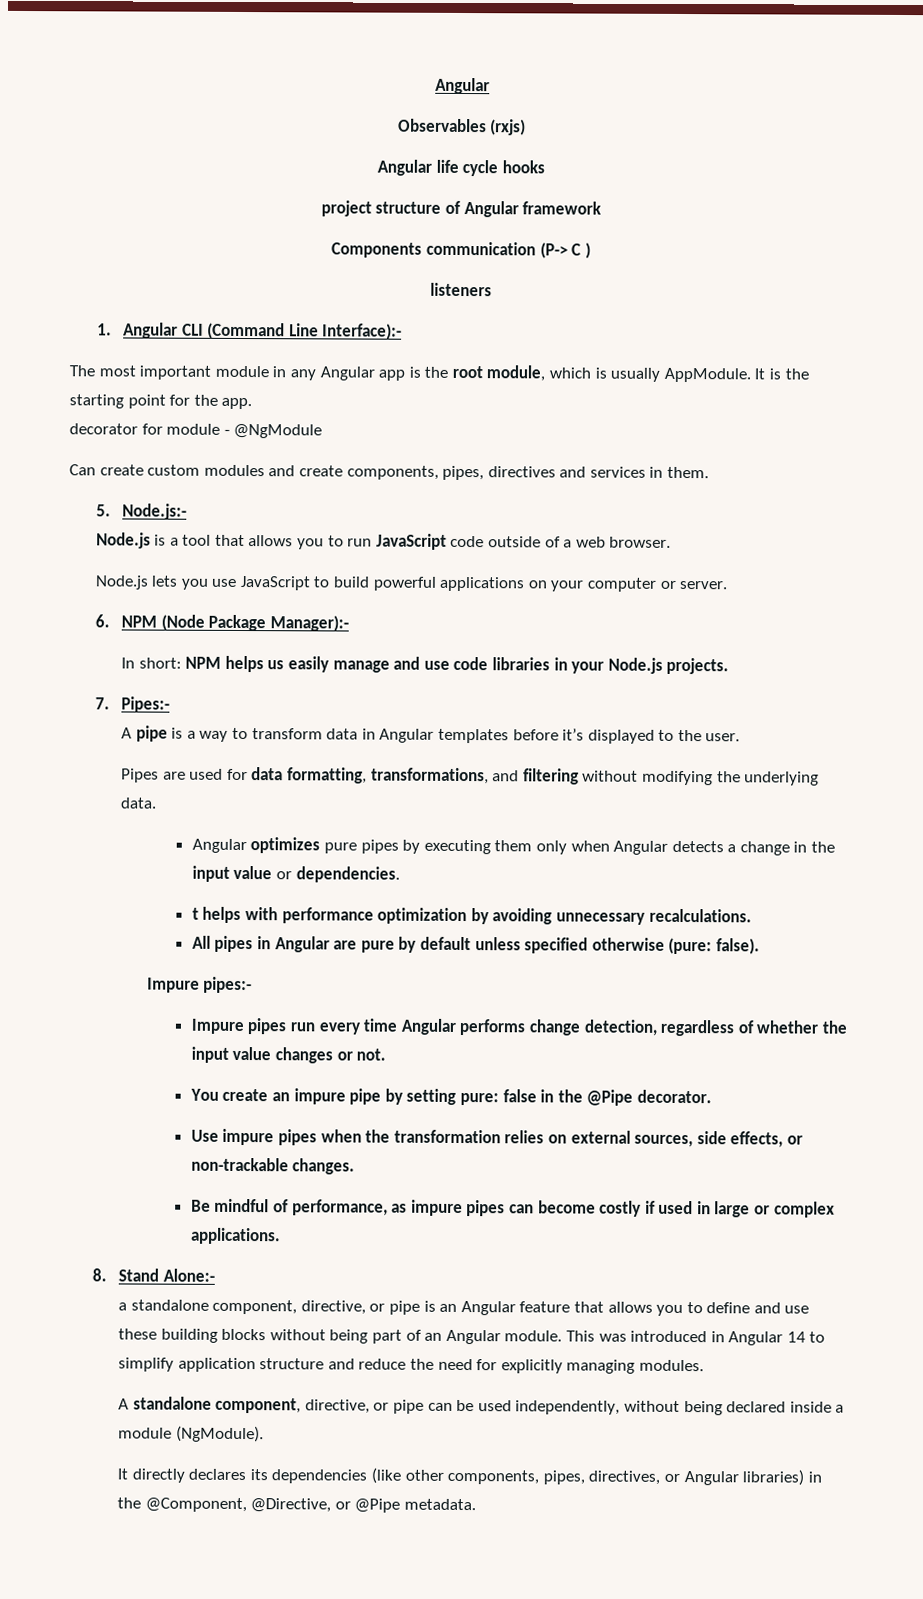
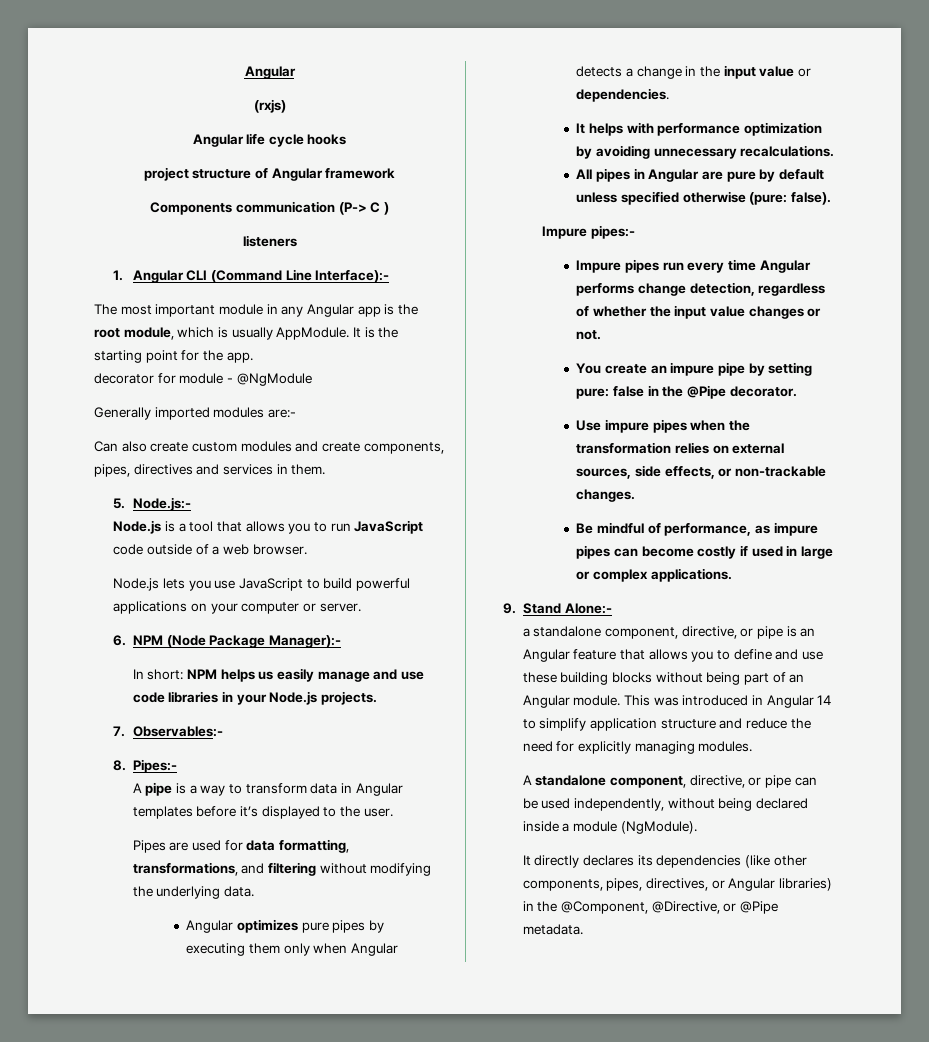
- Observables (rxjs)
+ (rxjs)
+ Generally imported modules are:-
- Can create custom modules and create components, pipes, directives and services in them.
+ Can also create custom modules and create components, pipes, directives and services in them.
- 7. Pipes:-
+ 7. Observables:-
+ 8. Pipes:-
- t helps with performance optimization by avoiding unnecessary recalculations.
+ It helps with performance optimization by avoiding unnecessary recalculations.
- 8. Stand Alone:-
+ 9. Stand Alone:-

